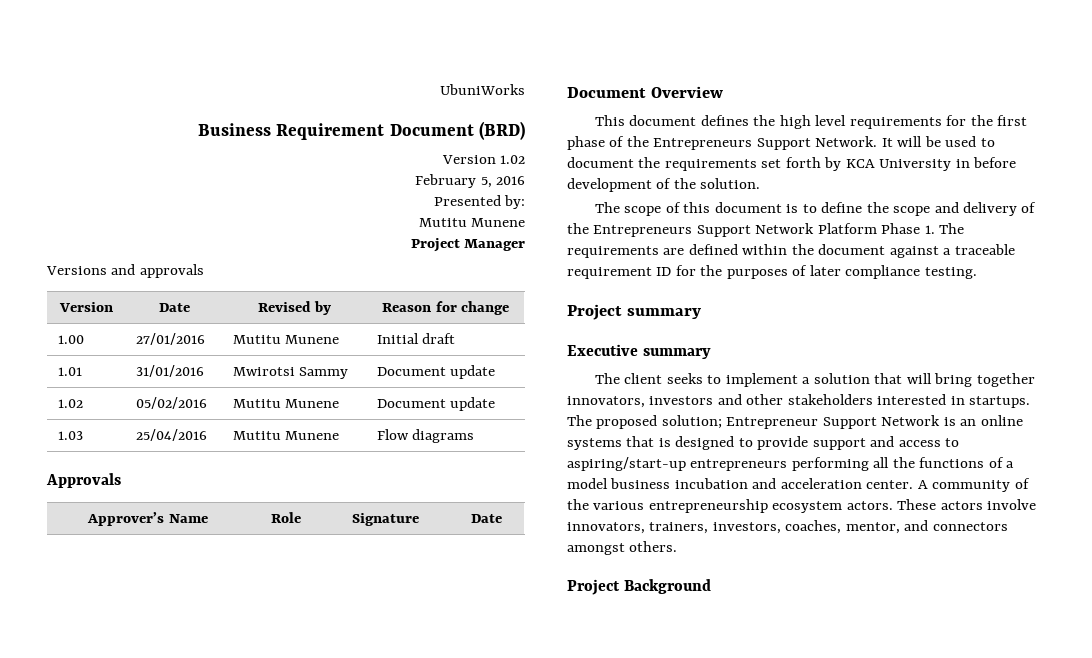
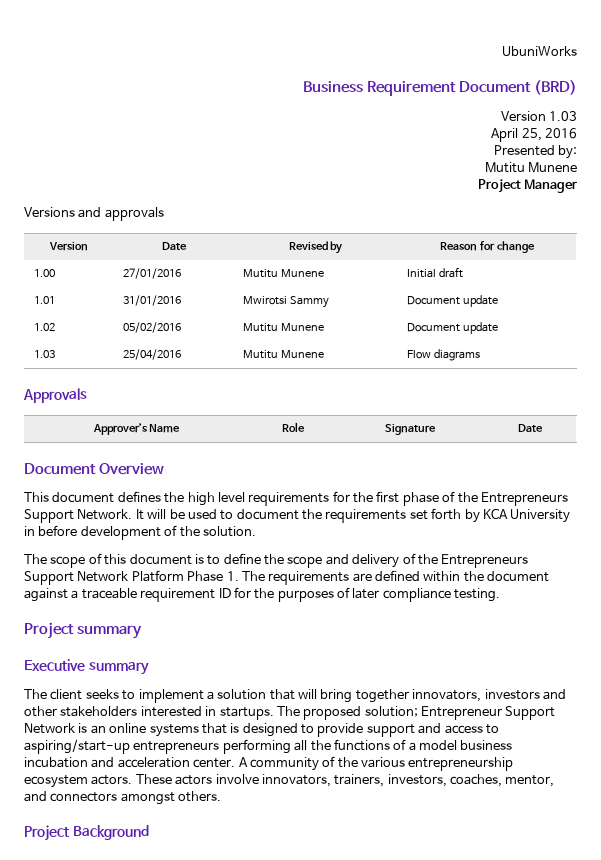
- Version 1.02
- February 5, 2016
+ Version 1.03
+ April 25, 2016

